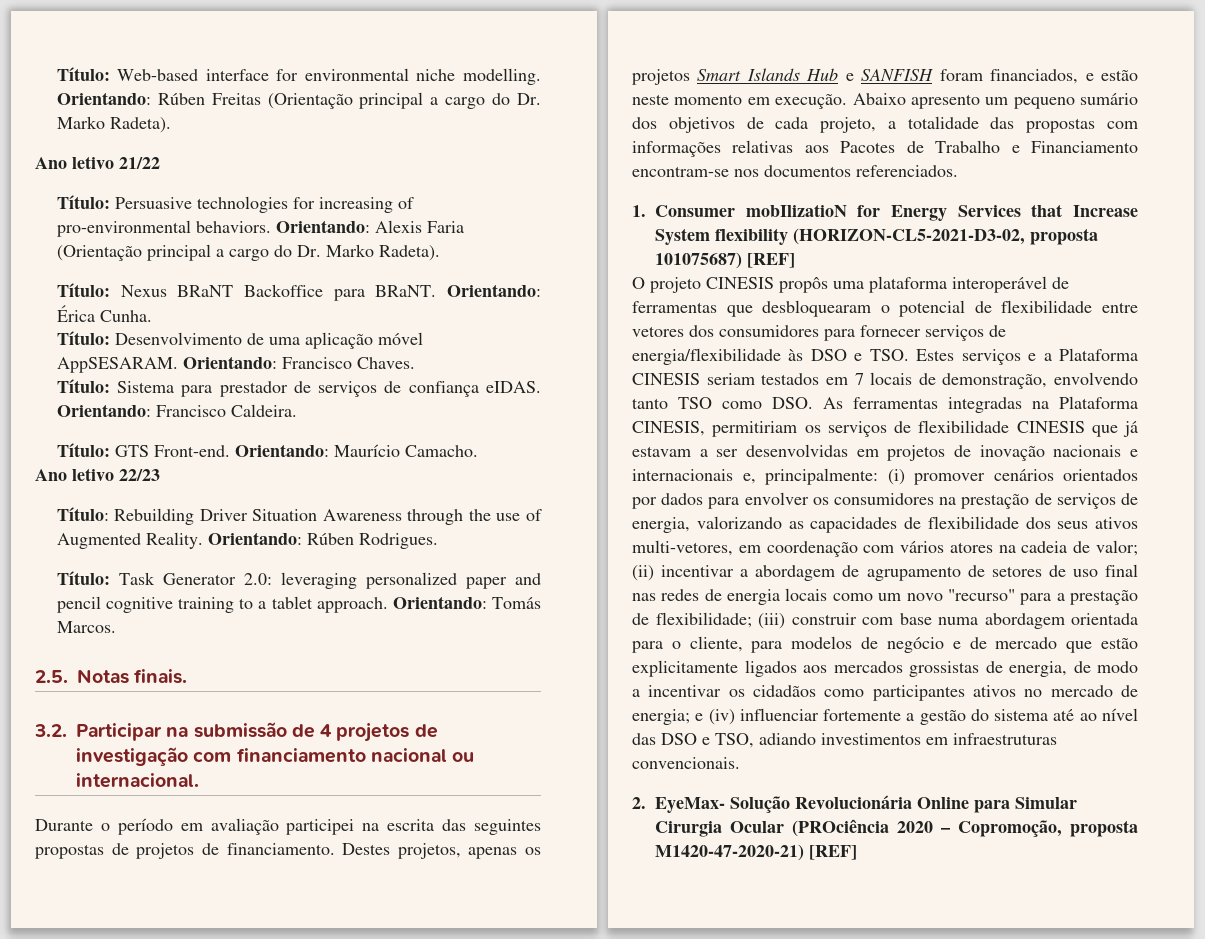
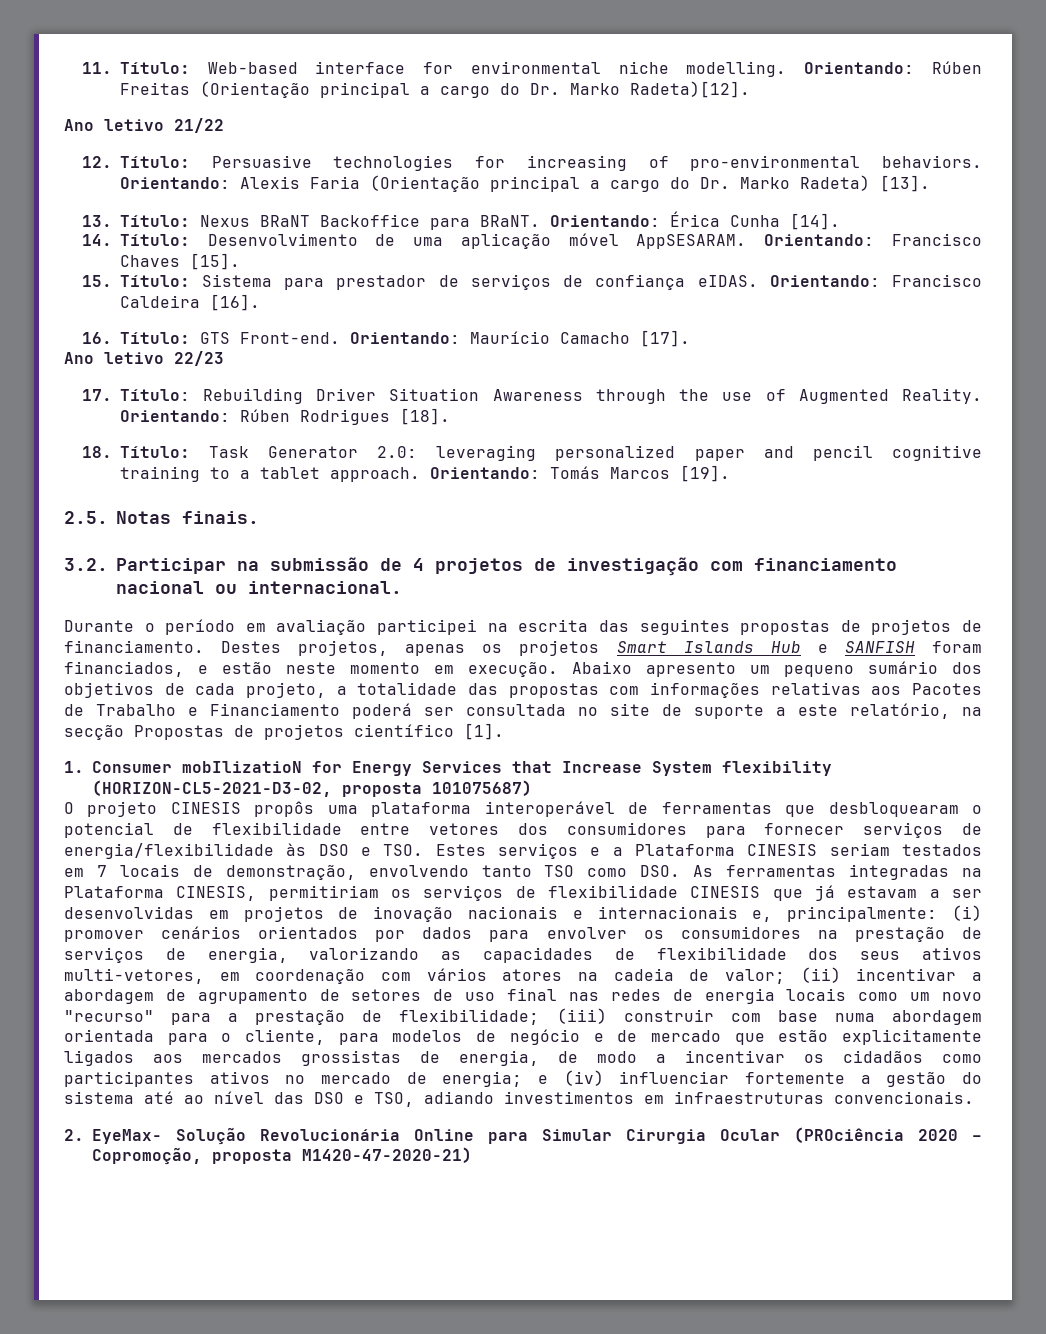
- Título: Web-based interface for environmental niche modelling.
+ 11. Título: Web-based interface for environmental niche modelling.
- Orientando: Rúben Freitas (Orientação principal a cargo do Dr. Marko Radeta).
+ Orientando: Rúben Freitas (Orientação principal a cargo do Dr. Marko Radeta)[12].
- Título: Persuasive technologies for increasing of pro-environmental behaviors.
+ 12. Título: Persuasive technologies for increasing of pro-environmental behaviors.
- Orientando: Alexis Faria (Orientação principal a cargo do Dr. Marko Radeta).
- Título: Nexus BRaNT Backoffice para BRaNT.
+ Orientando: Alexis Faria (Orientação principal a cargo do Dr. Marko Radeta) [13].
+ 13. Título: Nexus BRaNT Backoffice para BRaNT.
- Orientando: Érica Cunha.
- Título: Desenvolvimento de uma aplicação móvel AppSESARAM.
+ Orientando: Érica Cunha [14].
+ 14. Título: Desenvolvimento de uma aplicação móvel AppSESARAM.
- Orientando: Francisco Chaves.
- Título: Sistema para prestador de serviços de confiança eIDAS.
+ Orientando: Francisco Chaves [15].
+ 15. Título: Sistema para prestador de serviços de confiança eIDAS.
- Orientando: Francisco Caldeira.
- Título: GTS Front-end.
+ Orientando: Francisco Caldeira [16].
+ 16. Título: GTS Front-end.
- Orientando: Maurício Camacho.
+ Orientando: Maurício Camacho [17].
- Título: Rebuilding Driver Situation Awareness through the use of Augmented Reality.
+ 17. Título: Rebuilding Driver Situation Awareness through the use of Augmented Reality.
- Orientando: Rúben Rodrigues.
- Título: Task Generator 2.0: leveraging personalized paper and pencil cognitive training to a tablet approach.
+ Orientando: Rúben Rodrigues [18].
+ 18. Título: Task Generator 2.0: leveraging personalized paper and pencil cognitive training to a tablet approach.
- Orientando: Tomás Marcos.
+ Orientando: Tomás Marcos [19].
- Abaixo apresento um pequeno sumário dos objetivos de cada projeto, a totalidade das propostas com informações relativas aos Pacotes de Trabalho e Financiamento encontram-se nos documentos referenciados.
+ Abaixo apresento um pequeno sumário dos objetivos de cada projeto, a totalidade das propostas com informações relativas aos Pacotes de Trabalho e Financiamento poderá ser consultada no site de suporte a este relatório, na secção Propostas de projetos científico [1].
- 1. Consumer mobIlizatioN for Energy Services that Increase System flexibility (HORIZON-CL5-2021-D3-02, proposta 101075687) [REF]
+ 1. Consumer mobIlizatioN for Energy Services that Increase System flexibility (HORIZON-CL5-2021-D3-02, proposta 101075687)
- 2. EyeMax- Solução Revolucionária Online para Simular Cirurgia Ocular (PROciência 2020 – Copromoção, proposta M1420-47-2020-21) [REF]
+ 2. EyeMax- Solução Revolucionária Online para Simular Cirurgia Ocular (PROciência 2020 – Copromoção, proposta M1420-47-2020-21)

